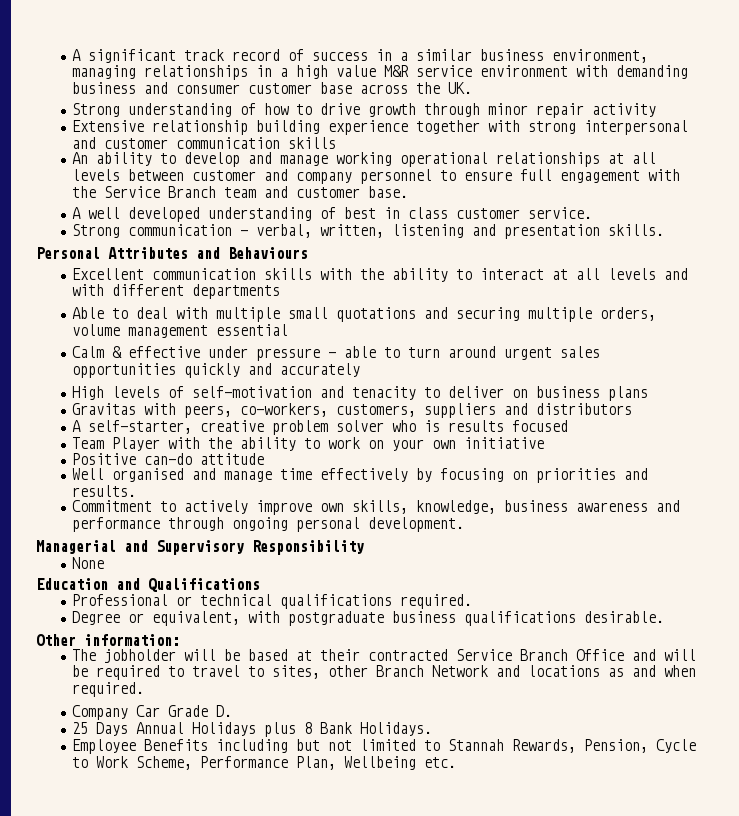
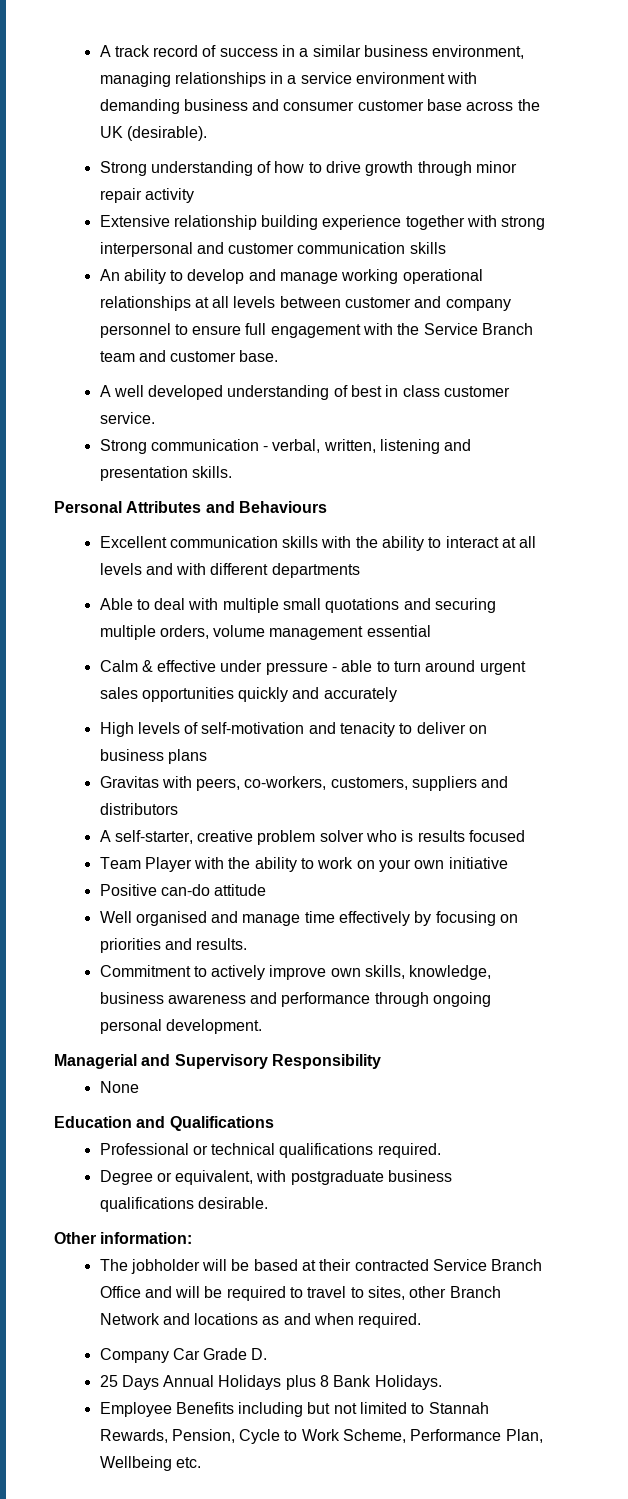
- A significant track record of success in a similar business environment, managing relationships in a high value M&R service environment with demanding business and consumer customer base across the UK.
+ A track record of success in a similar business environment, managing relationships in a service environment with demanding business and consumer customer base across the UK (desirable).

